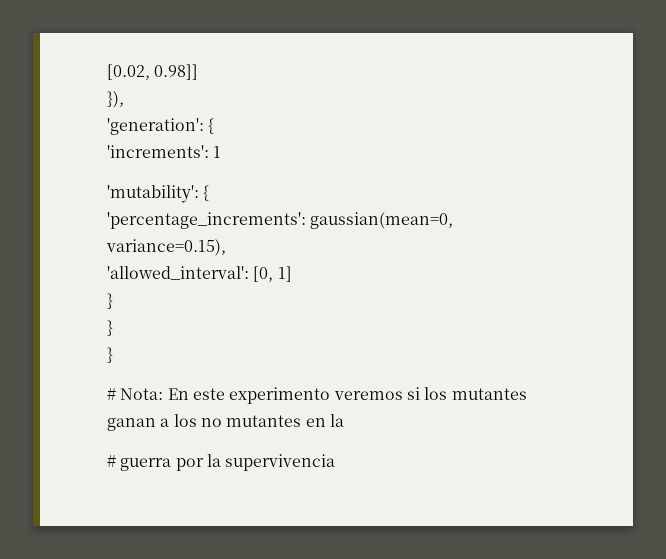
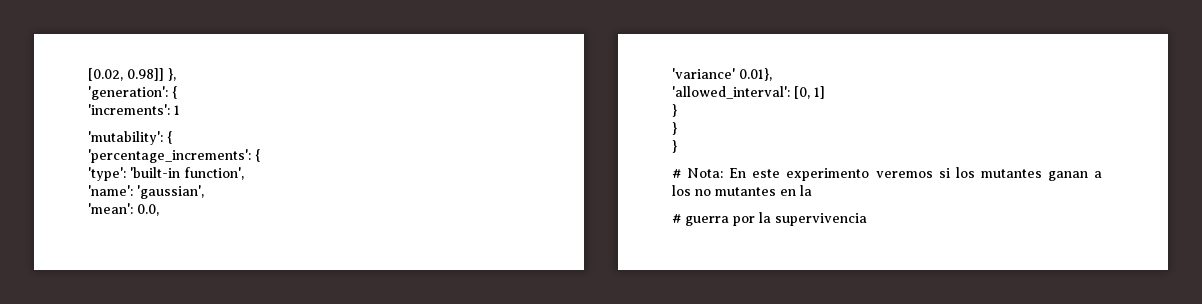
- [0.02, 0.98]]
- }),
+ [0.02, 0.98]] },
- 'percentage_increments': gaussian(mean=0, variance=0.15),
+ 'percentage_increments': {
+ 'type': 'built-in function',
+ 'name': 'gaussian',
+ 'mean': 0.0,
+ 'variance' 0.01},

